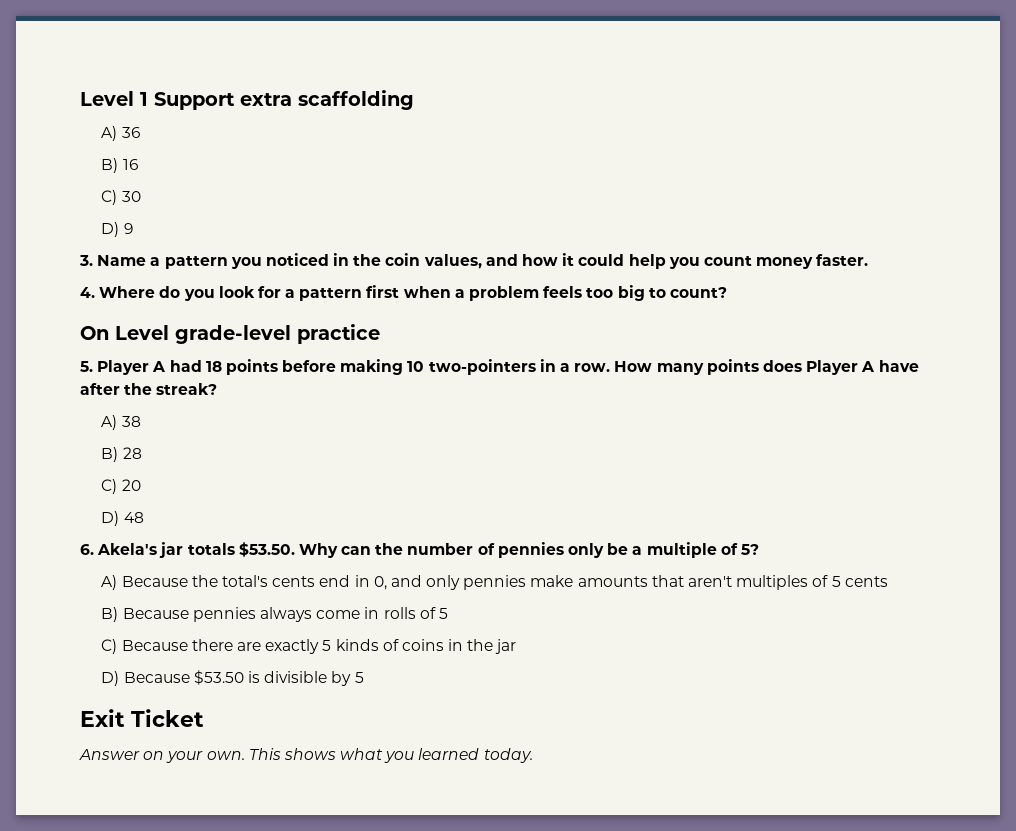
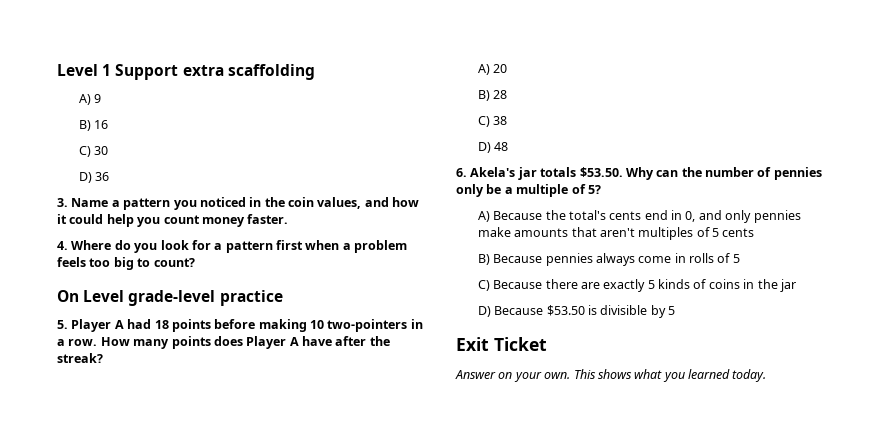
- A) 36
+ A) 9
- D) 9
+ D) 36
- A) 38
+ A) 20
- C) 20
+ C) 38

